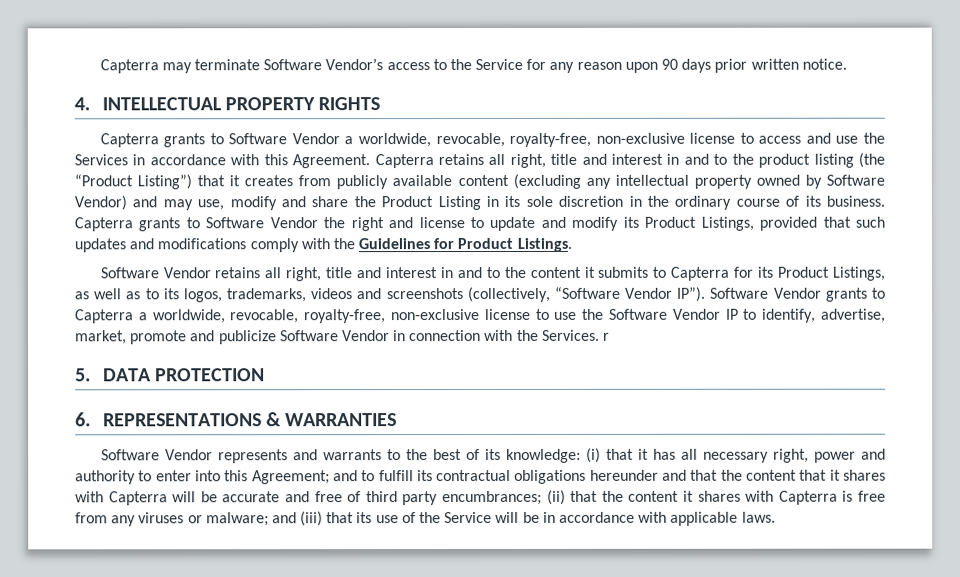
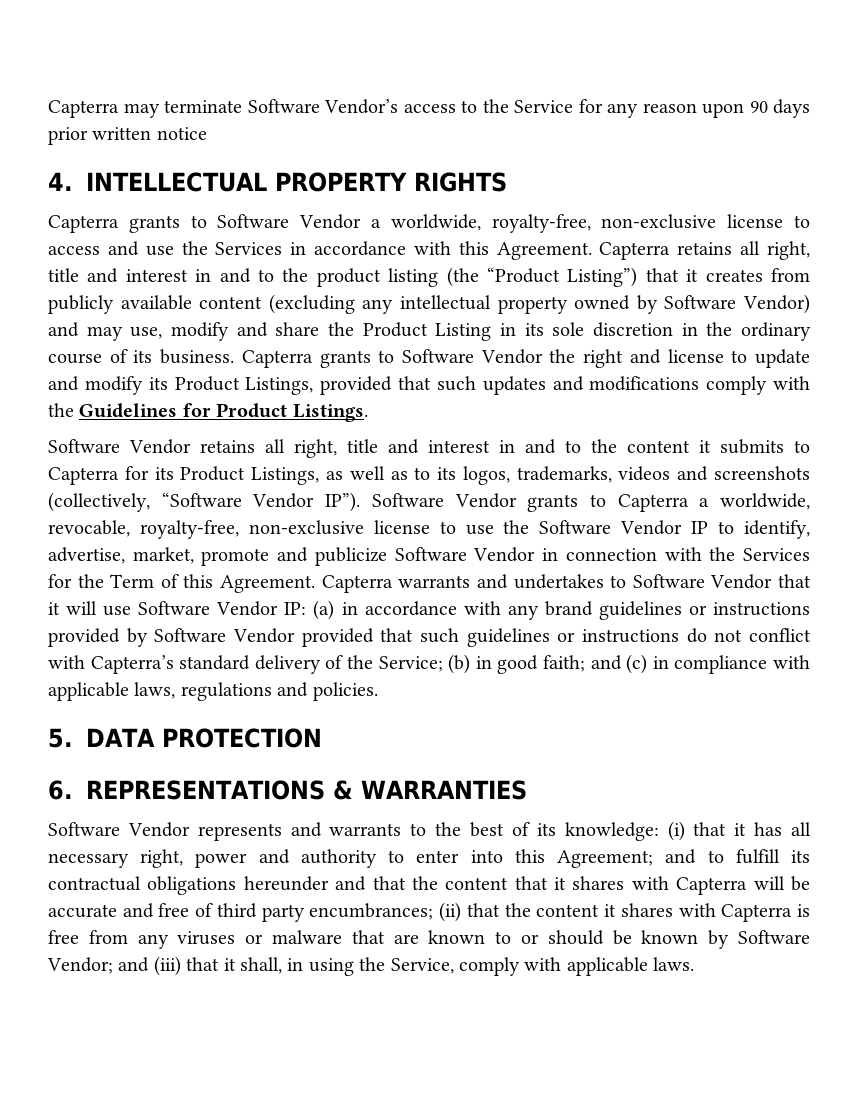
- Capterra may terminate Software Vendor’s access to the Service for any reason upon 90 days prior written notice.
+ Capterra may terminate Software Vendor’s access to the Service for any reason upon 90 days prior written notice
- Capterra grants to Software Vendor a worldwide, revocable, royalty-free, non-exclusive license to access and use the Services in accordance with this Agreement.
+ Capterra grants to Software Vendor a worldwide, royalty-free, non-exclusive license to access and use the Services in accordance with this Agreement.
- Software Vendor grants to Capterra a worldwide, revocable, royalty-free, non-exclusive license to use the Software Vendor IP to identify, advertise, market, promote and publicize Software Vendor in connection with the Services. r
+ Software Vendor grants to Capterra a worldwide, revocable, royalty-free, non-exclusive license to use the Software Vendor IP to identify, advertise, market, promote and publicize Software Vendor in connection with the Services for the Term of this Agreement. Capterra warrants and undertakes to Software Vendor that it will use Software Vendor IP: (a) in accordance with any brand guidelines or instructions provided by Software Vendor provided that such guidelines or instructions do not conflict with Capterra’s standard delivery of the Service; (b) in good faith; and (c) in compliance with applicable laws, regulations and policies.
- (ii) that the content it shares with Capterra is free from any viruses or malware; and (iii) that its use of the Service will be in accordance with applicable laws.
+ (ii) that the content it shares with Capterra is free from any viruses or malware that are known to or should be known by Software Vendor; and (iii) that it shall, in using the Service, comply with applicable laws.

